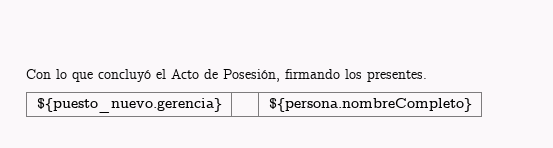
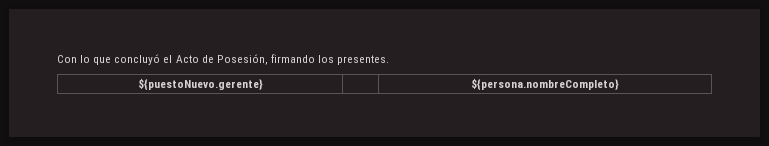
- ${puesto_nuevo.gerencia} | | ${persona.nombreCompleto}
+ ${puestoNuevo.gerente} | | ${persona.nombreCompleto}

